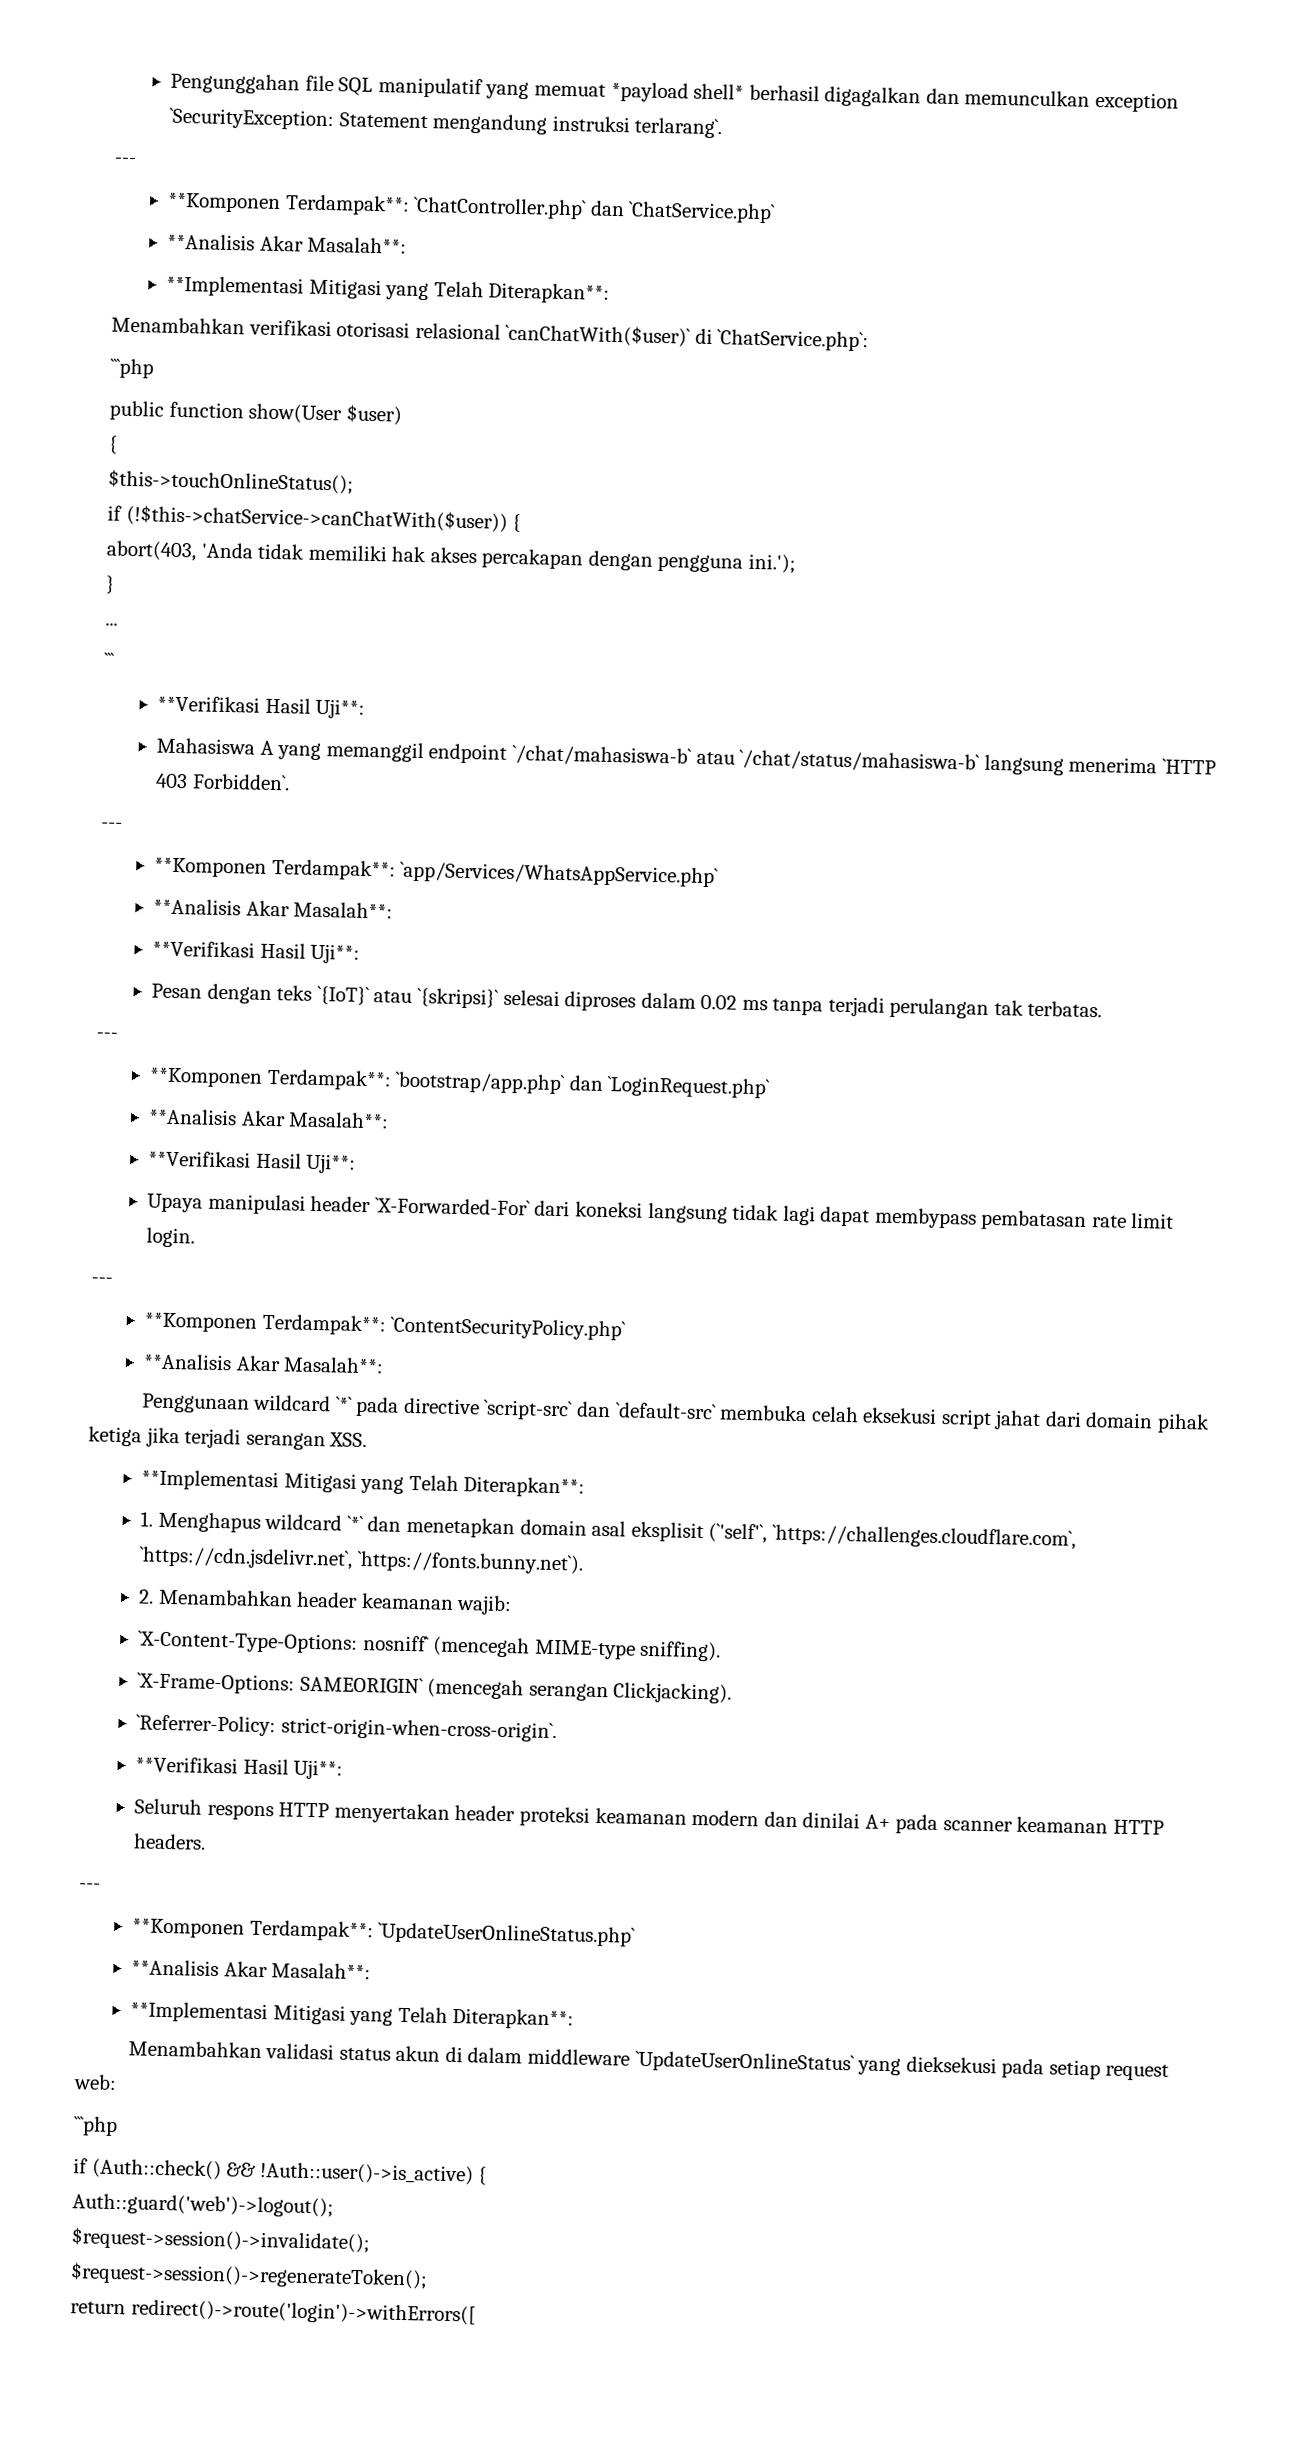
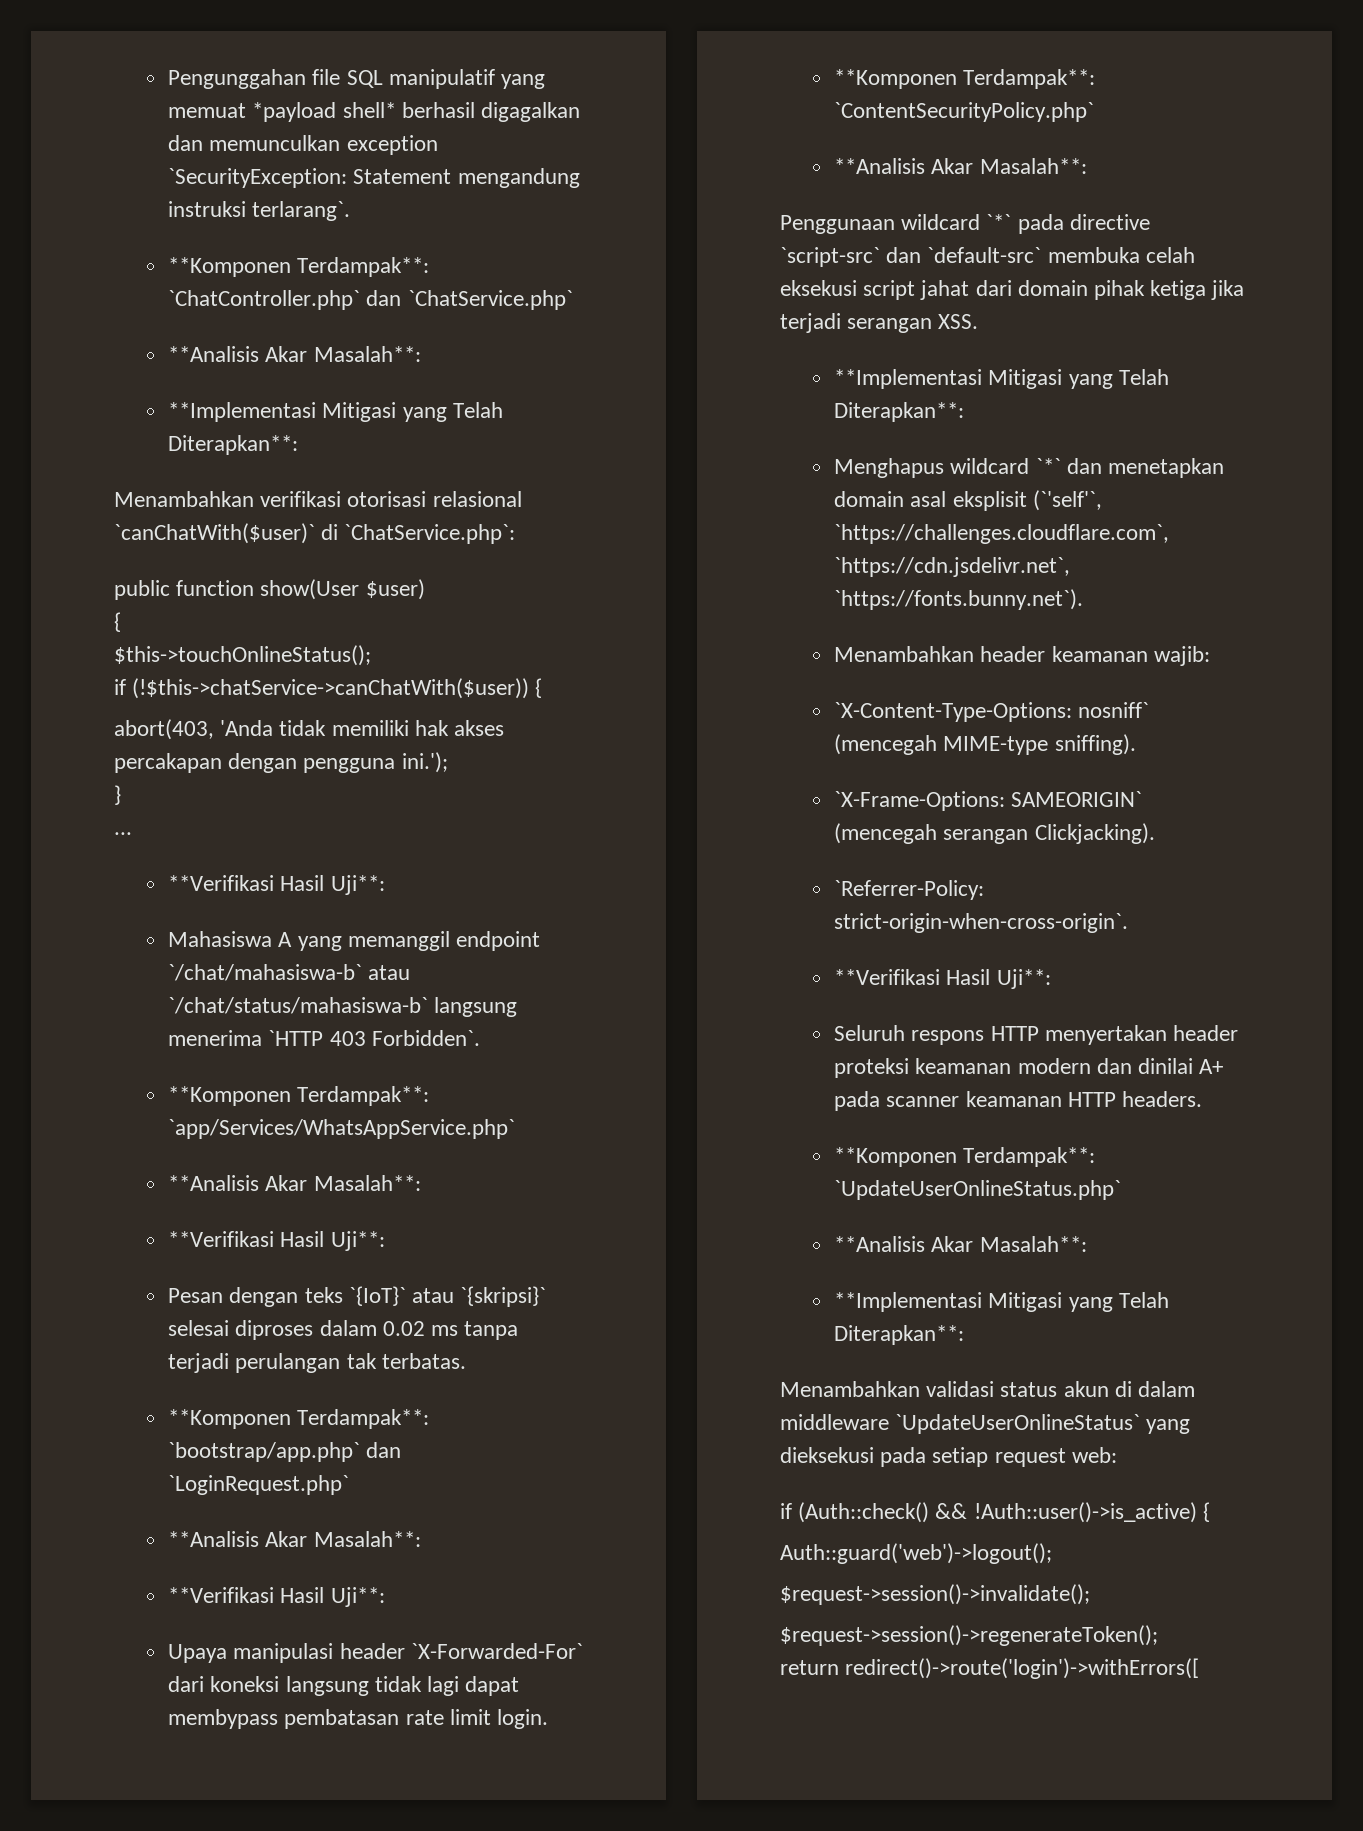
  Pengunggahan file SQL manipulatif yang memuat *payload shell* berhasil digagalkan dan memunculkan exception `SecurityException: Statement mengandung instruksi terlarang`.
- ---
  Menambahkan verifikasi otorisasi relasional `canChatWith($user)` di `ChatService.php`:
- ```php
- ```
  Mahasiswa A yang memanggil endpoint `/chat/mahasiswa-b` atau `/chat/status/mahasiswa-b` langsung menerima `HTTP 403 Forbidden`.
- ---
  Pesan dengan teks `{IoT}` atau `{skripsi}` selesai diproses dalam 0.02 ms tanpa terjadi perulangan tak terbatas.
- ---
  Upaya manipulasi header `X-Forwarded-For` dari koneksi langsung tidak lagi dapat membypass pembatasan rate limit login.
- ---
- 1. Menghapus wildcard `*` dan menetapkan domain asal eksplisit (`'self'`, `https://challenges.cloudflare.com`, `https://cdn.jsdelivr.net`, `https://fonts.bunny.net`).
+ Menghapus wildcard `*` dan menetapkan domain asal eksplisit (`'self'`, `https://challenges.cloudflare.com`, `https://cdn.jsdelivr.net`, `https://fonts.bunny.net`).
- 2. Menambahkan header keamanan wajib:
+ Menambahkan header keamanan wajib:
  Seluruh respons HTTP menyertakan header proteksi keamanan modern dan dinilai A+ pada scanner keamanan HTTP headers.
- ---
  Menambahkan validasi status akun di dalam middleware `UpdateUserOnlineStatus` yang dieksekusi pada setiap request web:
- ```php

